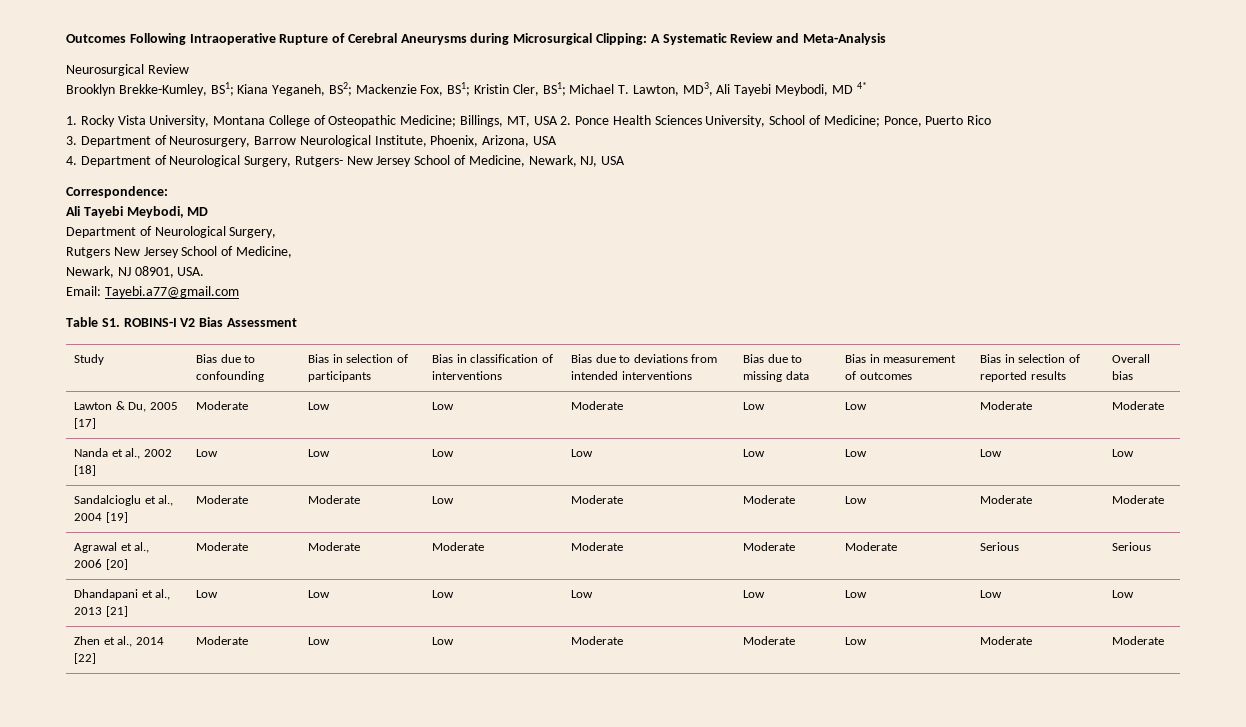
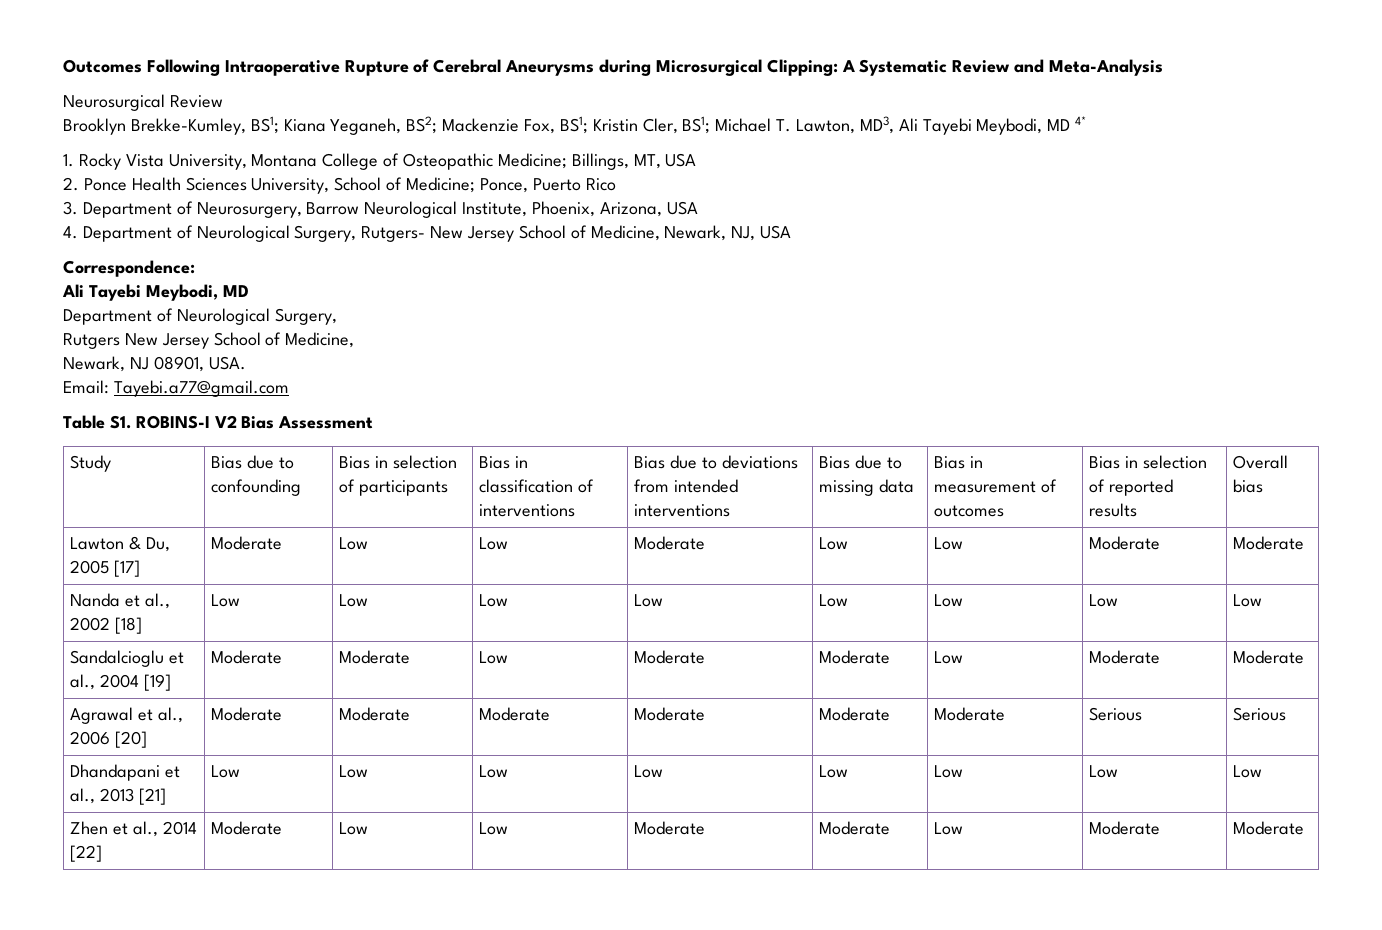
- 1. Rocky Vista University, Montana College of Osteopathic Medicine; Billings, MT, USA 2. Ponce Health Sciences University, School of Medicine; Ponce, Puerto Rico
+ 1. Rocky Vista University, Montana College of Osteopathic Medicine; Billings, MT, USA
+ 2. Ponce Health Sciences University, School of Medicine; Ponce, Puerto Rico

